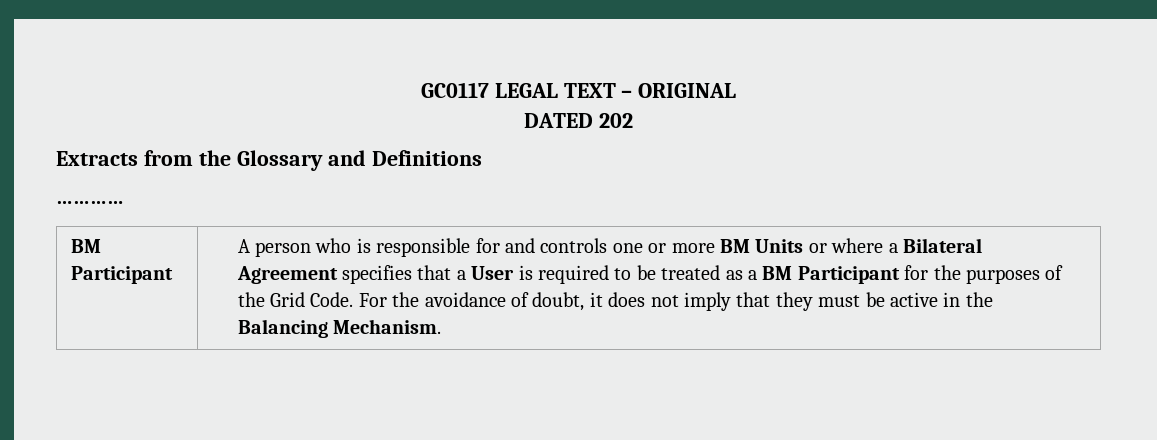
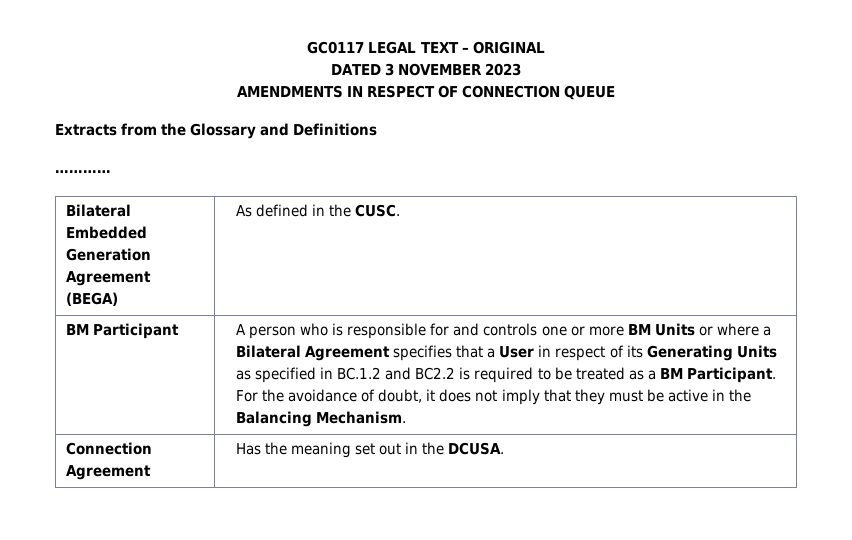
- DATED 202
+ DATED 3 NOVEMBER 2023
+ AMENDMENTS IN RESPECT OF CONNECTION QUEUE
+ Bilateral Embedded Generation Agreement (BEGA) | As defined in the CUSC.
- A person who is responsible for and controls one or more BM Units or where a Bilateral Agreement specifies that a User is required to be treated as a BM Participant for the purposes of the Grid Code.
+ A person who is responsible for and controls one or more BM Units or where a Bilateral Agreement specifies that a User in respect of its Generating Units as specified in BC.1.2 and BC2.2 is required to be treated as a BM Participant.
+ Connection Agreement | Has the meaning set out in the DCUSA.

